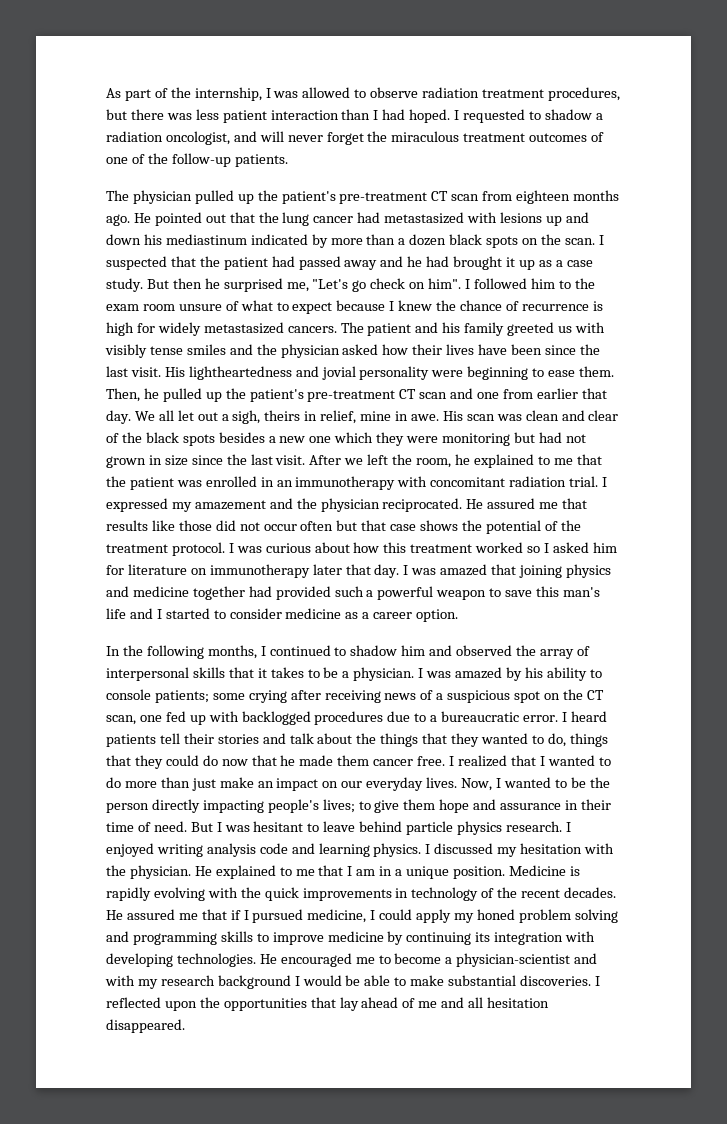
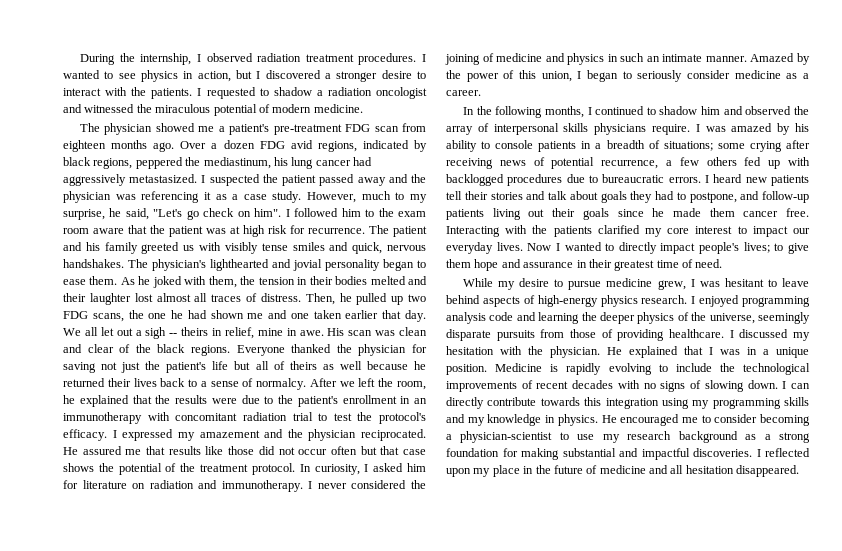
- As part of the internship, I was allowed to observe radiation treatment procedures, but there was less patient interaction than I had hoped.
+ During the internship, I observed radiation treatment procedures. I wanted to see physics in action, but I discovered a stronger desire to interact with the patients.
- I requested to shadow a radiation oncologist, and will never forget the miraculous treatment outcomes of one of the follow-up patients.
+ I requested to shadow a radiation oncologist and witnessed the miraculous potential of modern medicine.
- The physician pulled up the patient's pre-treatment CT scan from eighteen months ago.
+ The physician showed me a patient's pre-treatment FDG scan from eighteen months ago.
- He pointed out that the lung cancer had metastasized with lesions up and down his mediastinum indicated by more than a dozen black spots on the scan.
+ Over a dozen FDG avid regions, indicated by black regions, peppered the mediastinum, his lung cancer had aggressively metastasized.
- I suspected that the patient had passed away and he had brought it up as a case study. But then he surprised me, "Let's go check on him".
+ I suspected the patient passed away and the physician was referencing it as a case study. However, much to my surprise, he said, "Let's go check on him".
- I followed him to the exam room unsure of what to expect because I knew the chance of recurrence is high for widely metastasized cancers.
+ I followed him to the exam room aware that the patient was at high risk for recurrence.
- The patient and his family greeted us with visibly tense smiles and the physician asked how their lives have been since the last visit. His lightheartedness and jovial personality were beginning to ease them.
+ The patient and his family greeted us with visibly tense smiles and quick, nervous handshakes. The physician's lighthearted and jovial personality began to ease them.
- Then, he pulled up the patient's pre-treatment CT scan and one from earlier that day.
+ As he joked with them, the tension in their bodies melted and their laughter lost almost all traces of distress. Then, he pulled up two FDG scans, the one he had shown me and one taken earlier that day.
- We all let out a sigh, theirs in relief, mine in awe.
+ We all let out a sigh -- theirs in relief, mine in awe.
- His scan was clean and clear of the black spots besides a new one which they were monitoring but had not grown in size since the last visit.
+ His scan was clean and clear of the black regions. Everyone thanked the physician for saving not just the patient's life but all of theirs as well because he returned their lives back to a sense of normalcy.
- After we left the room, he explained to me that the patient was enrolled in an immunotherapy with concomitant radiation trial.
+ After we left the room, he explained that the results were due to the patient's enrollment in an immunotherapy with concomitant radiation trial to test the protocol's efficacy.
- I was curious about how this treatment worked so I asked him for literature on immunotherapy later that day. I was amazed that joining physics and medicine together had provided such a powerful weapon to save this man's life and I started to consider medicine as a career option.
+ In curiosity, I asked him for literature on radiation and immunotherapy. I never considered the joining of medicine and physics in such an intimate manner. Amazed by the power of this union, I began to seriously consider medicine as a career.
- In the following months, I continued to shadow him and observed the array of interpersonal skills that it takes to be a physician.
+ In the following months, I continued to shadow him and observed the array of interpersonal skills physicians require.
- I was amazed by his ability to console patients; some crying after receiving news of a suspicious spot on the CT scan, one fed up with backlogged procedures due to a bureaucratic error.
+ I was amazed by his ability to console patients in a breadth of situations; some crying after receiving news of potential recurrence, a few others fed up with backlogged procedures due to bureaucratic errors.
- I heard patients tell their stories and talk about the things that they wanted to do, things that they could do now that he made them cancer free.
+ I heard new patients tell their stories and talk about goals they had to postpone, and follow-up patients living out their goals since he made them cancer free.
- I realized that I wanted to do more than just make an impact on our everyday lives. Now, I wanted to be the person directly impacting people's lives; to give them hope and assurance in their time of need. But I was hesitant to leave behind particle physics research.
+ Interacting with the patients clarified my core interest to impact our everyday lives. Now I wanted to directly impact people's lives; to give them hope and assurance in their greatest time of need.
+ While my desire to pursue medicine grew, I was hesitant to leave behind aspects of high-energy physics research.
- I enjoyed writing analysis code and learning physics.
+ I enjoyed programming analysis code and learning the deeper physics of the universe, seemingly disparate pursuits from those of providing healthcare.
- He explained to me that I am in a unique position.
+ He explained that I was in a unique position.
- Medicine is rapidly evolving with the quick improvements in technology of the recent decades. He assured me that if I pursued medicine, I could apply my honed problem solving and programming skills to improve medicine by continuing its integration with developing technologies. He encouraged me to become a physician-scientist and with my research background I would be able to make substantial discoveries. I reflected upon the opportunities that lay ahead of me and all hesitation disappeared.
+ Medicine is rapidly evolving to include the technological improvements of recent decades with no signs of slowing down. I can directly contribute towards this integration using my programming skills and my knowledge in physics. He encouraged me to consider becoming a physician-scientist to use my research background as a strong foundation for making substantial and impactful discoveries. I reflected upon my place in the future of medicine and all hesitation disappeared.

